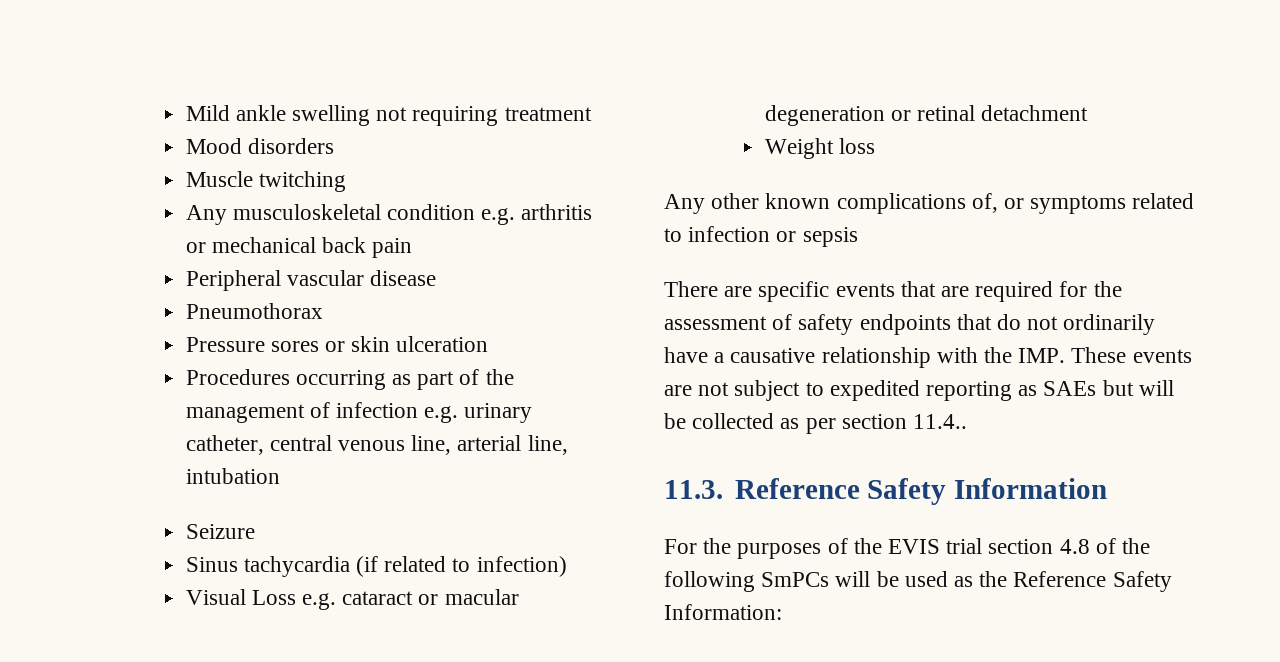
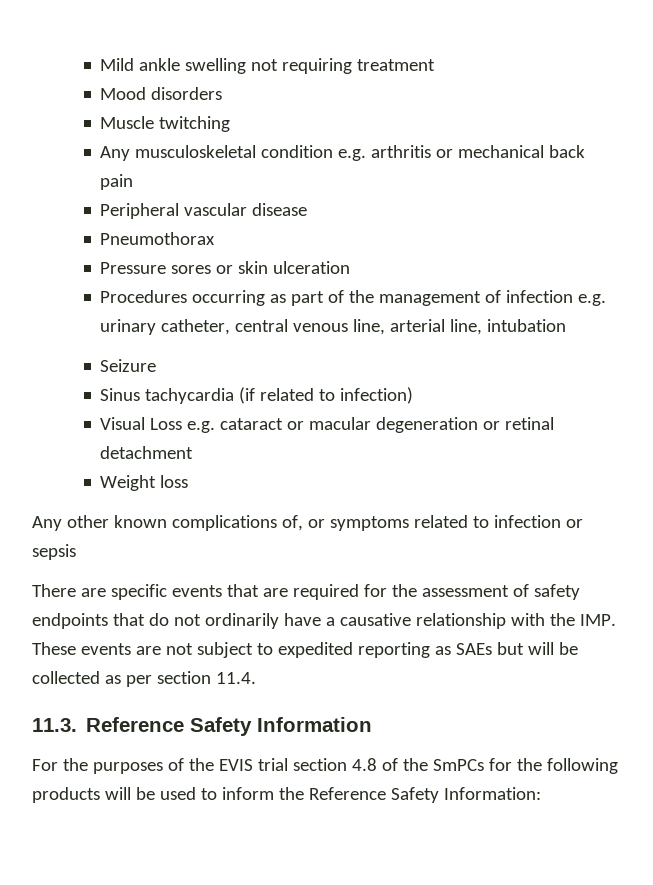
- There are specific events that are required for the assessment of safety endpoints that do not ordinarily have a causative relationship with the IMP. These events are not subject to expedited reporting as SAEs but will be collected as per section 11.4..
+ There are specific events that are required for the assessment of safety endpoints that do not ordinarily have a causative relationship with the IMP. These events are not subject to expedited reporting as SAEs but will be collected as per section 11.4.
- For the purposes of the EVIS trial section 4.8 of the following SmPCs will be used as the Reference Safety Information:
+ For the purposes of the EVIS trial section 4.8 of the SmPCs for the following products will be used to inform the Reference Safety Information:

